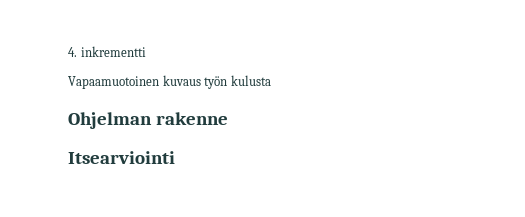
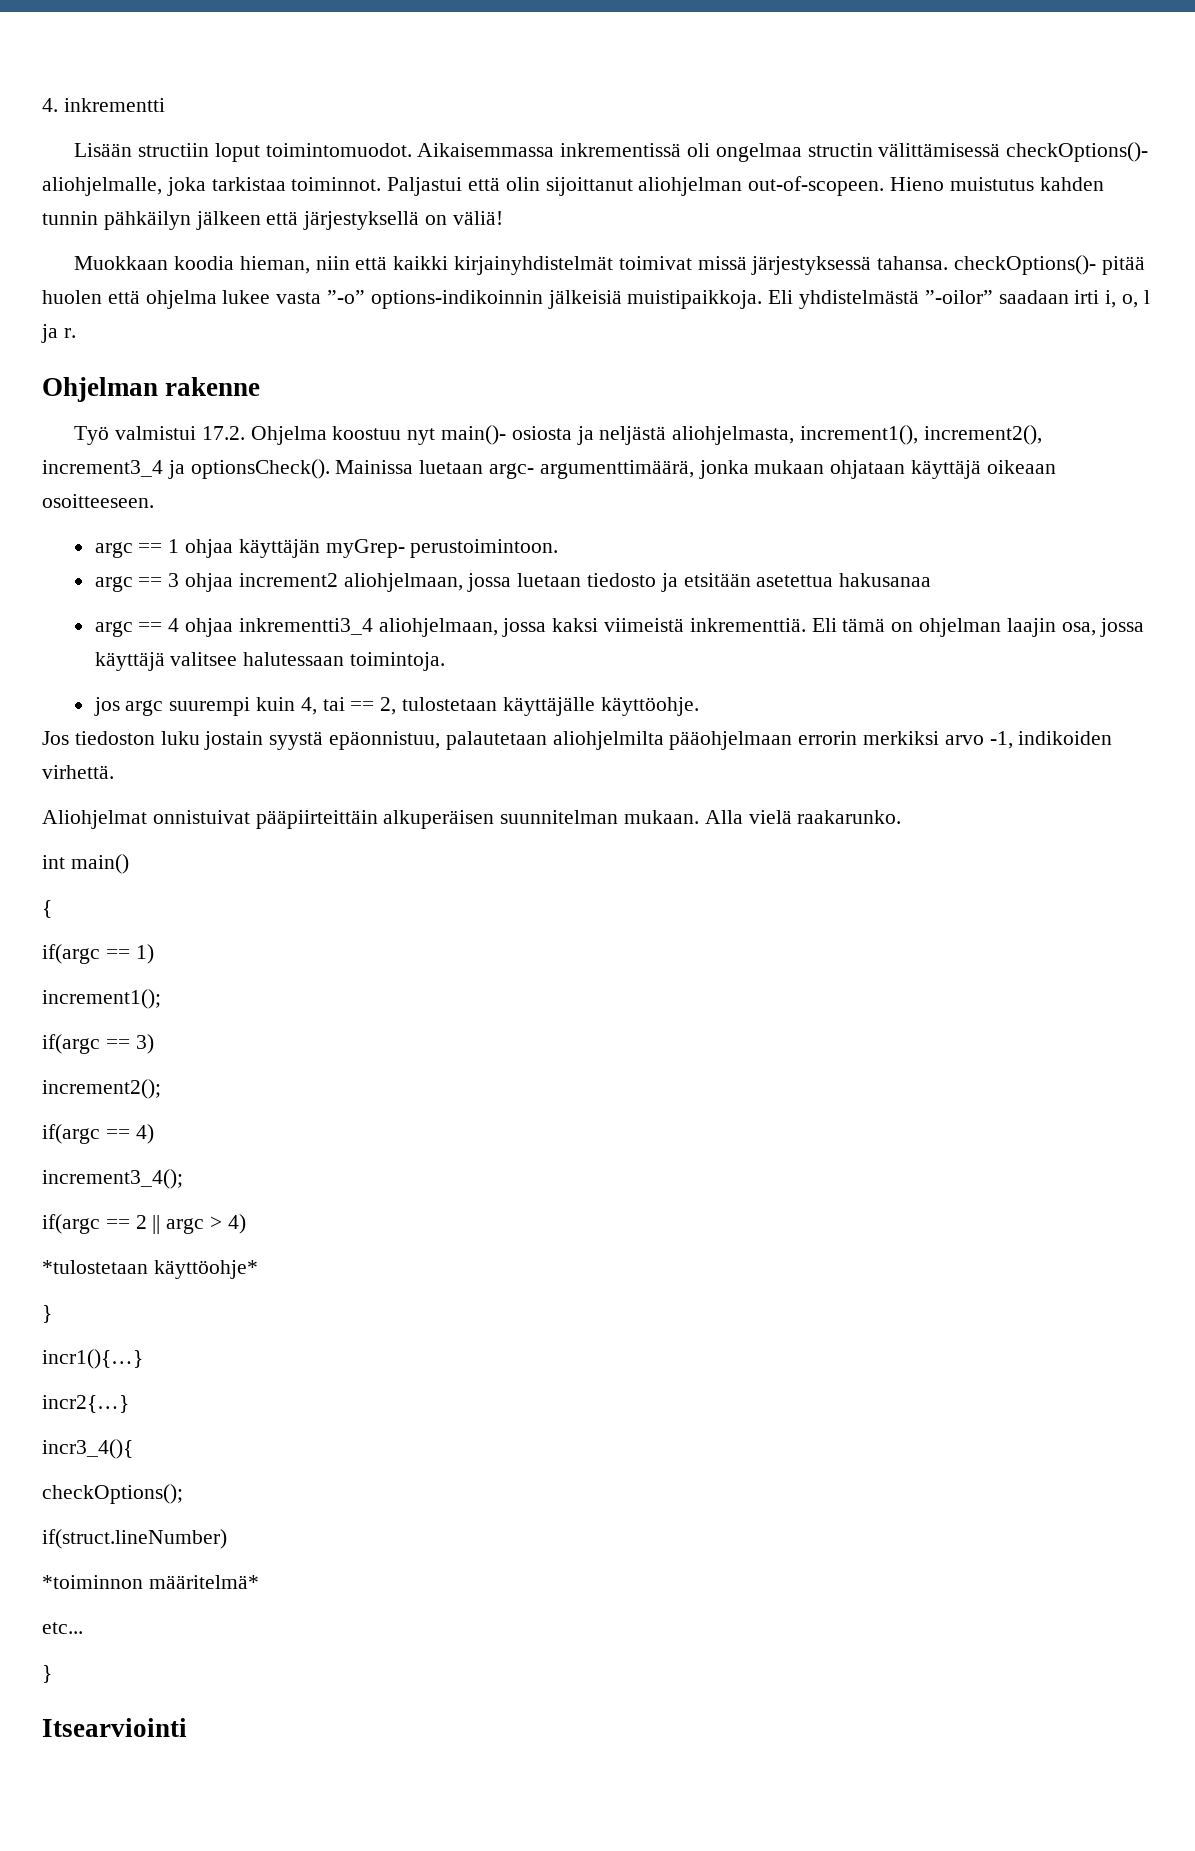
- Vapaamuotoinen kuvaus työn kulusta
+ Lisään structiin loput toimintomuodot. Aikaisemmassa inkrementissä oli ongelmaa structin välittämisessä checkOptions()- aliohjelmalle, joka tarkistaa toiminnot. Paljastui että olin sijoittanut aliohjelman out-of-scopeen. Hieno muistutus kahden tunnin pähkäilyn jälkeen että järjestyksellä on väliä!
+ Muokkaan koodia hieman, niin että kaikki kirjainyhdistelmät toimivat missä järjestyksessä tahansa. checkOptions()- pitää huolen että ohjelma lukee vasta ”-o” options-indikoinnin jälkeisiä muistipaikkoja. Eli yhdistelmästä ”-oilor” saadaan irti i, o, l ja r.
  Ohjelman rakenne
+ Työ valmistui 17.2. Ohjelma koostuu nyt main()- osiosta ja neljästä aliohjelmasta, increment1(), increment2(), increment3_4 ja optionsCheck(). Mainissa luetaan argc- argumenttimäärä, jonka mukaan ohjataan käyttäjä oikeaan osoitteeseen.
+ argc == 1 ohjaa käyttäjän myGrep- perustoimintoon.
+ argc == 3 ohjaa increment2 aliohjelmaan, jossa luetaan tiedosto ja etsitään asetettua hakusanaa
+ argc == 4 ohjaa inkrementti3_4 aliohjelmaan, jossa kaksi viimeistä inkrementtiä. Eli tämä on ohjelman laajin osa, jossa käyttäjä valitsee halutessaan toimintoja.
+ jos argc suurempi kuin 4, tai == 2, tulostetaan käyttäjälle käyttöohje.
+ Jos tiedoston luku jostain syystä epäonnistuu, palautetaan aliohjelmilta pääohjelmaan errorin merkiksi arvo -1, indikoiden virhettä.
+ Aliohjelmat onnistuivat pääpiirteittäin alkuperäisen suunnitelman mukaan. Alla vielä raakarunko.
+ int main()
+ {
+ if(argc == 1)
+ increment1();
+ if(argc == 3)
+ increment2();
+ if(argc == 4)
+ increment3_4();
+ if(argc == 2 || argc > 4)
+ *tulostetaan käyttöohje*
+ }
+ incr1(){…}
+ incr2{…}
+ incr3_4(){
+ checkOptions();
+ if(struct.lineNumber)
+ *toiminnon määritelmä*
+ etc...
+ }

